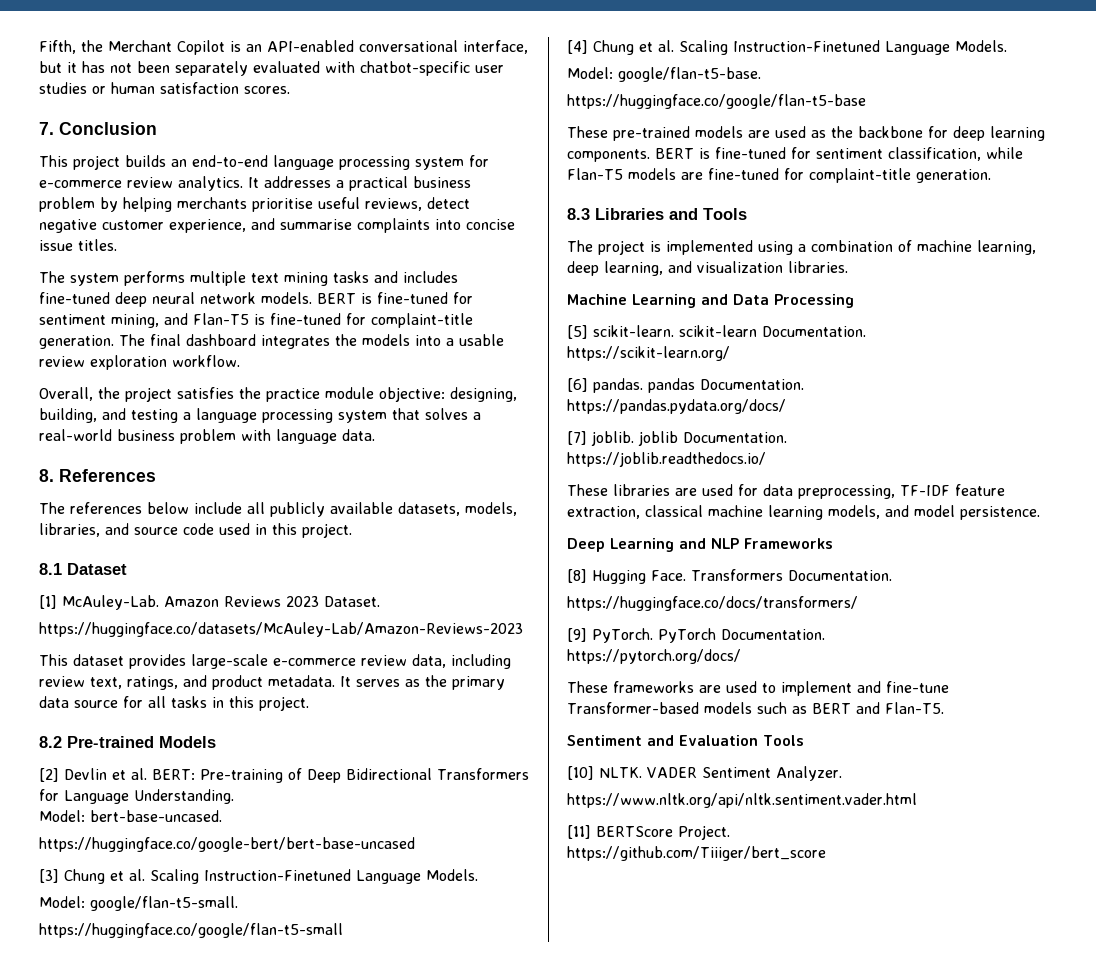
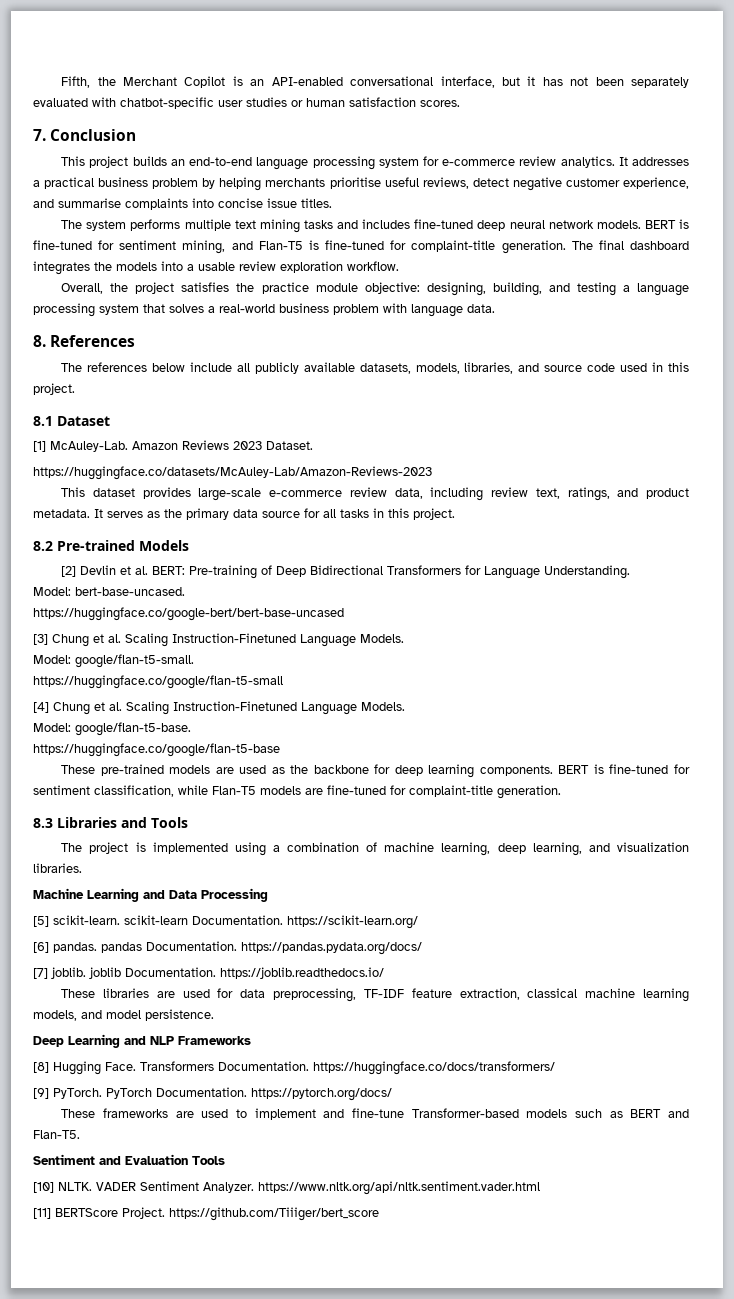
- [5] scikit-learn. scikit-learn Documentation.
- https://scikit-learn.org/
+ [5] scikit-learn. scikit-learn Documentation. https://scikit-learn.org/
- [6] pandas. pandas Documentation.
- https://pandas.pydata.org/docs/
+ [6] pandas. pandas Documentation. https://pandas.pydata.org/docs/
- [7] joblib. joblib Documentation.
- https://joblib.readthedocs.io/
+ [7] joblib. joblib Documentation. https://joblib.readthedocs.io/
- Transformers Documentation.
- https://huggingface.co/docs/transformers/
+ Transformers Documentation. https://huggingface.co/docs/transformers/
- PyTorch Documentation.
- https://pytorch.org/docs/
+ PyTorch Documentation. https://pytorch.org/docs/
- VADER Sentiment Analyzer.
- https://www.nltk.org/api/nltk.sentiment.vader.html
+ VADER Sentiment Analyzer. https://www.nltk.org/api/nltk.sentiment.vader.html
- [11] BERTScore Project.
- https://github.com/Tiiiger/bert_score
+ [11] BERTScore Project. https://github.com/Tiiiger/bert_score

